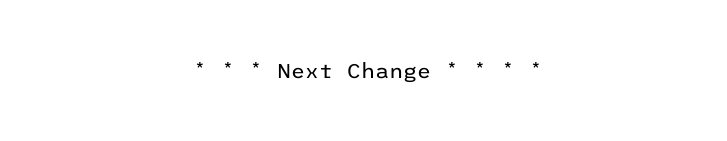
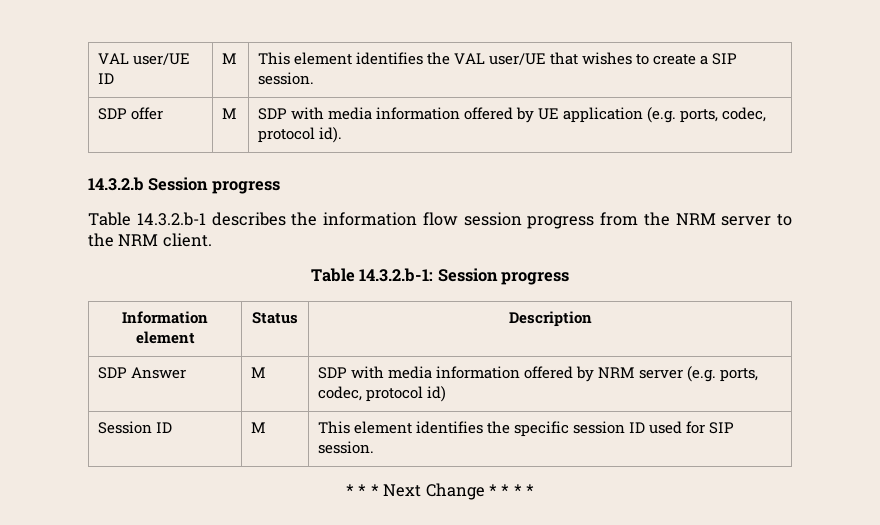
+ VAL user/UE ID | M | This element identifies the VAL user/UE that wishes to create a SIP session.
+ SDP offer | M | SDP with media information offered by UE application (e.g. ports, codec, protocol id).
+ 14.3.2.b Session progress
+ Table 14.3.2.b-1 describes the information flow session progress from the NRM server to the NRM client.
+ Table 14.3.2.b-1: Session progress
+ Information element | Status | Description
+ SDP Answer | M | SDP with media information offered by NRM server (e.g. ports, codec, protocol id)
+ Session ID | M | This element identifies the specific session ID used for SIP session.

